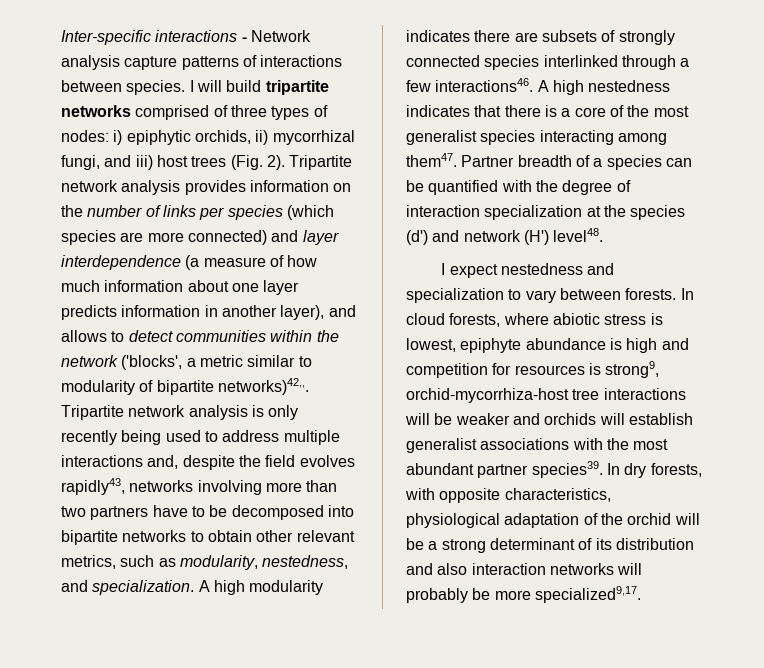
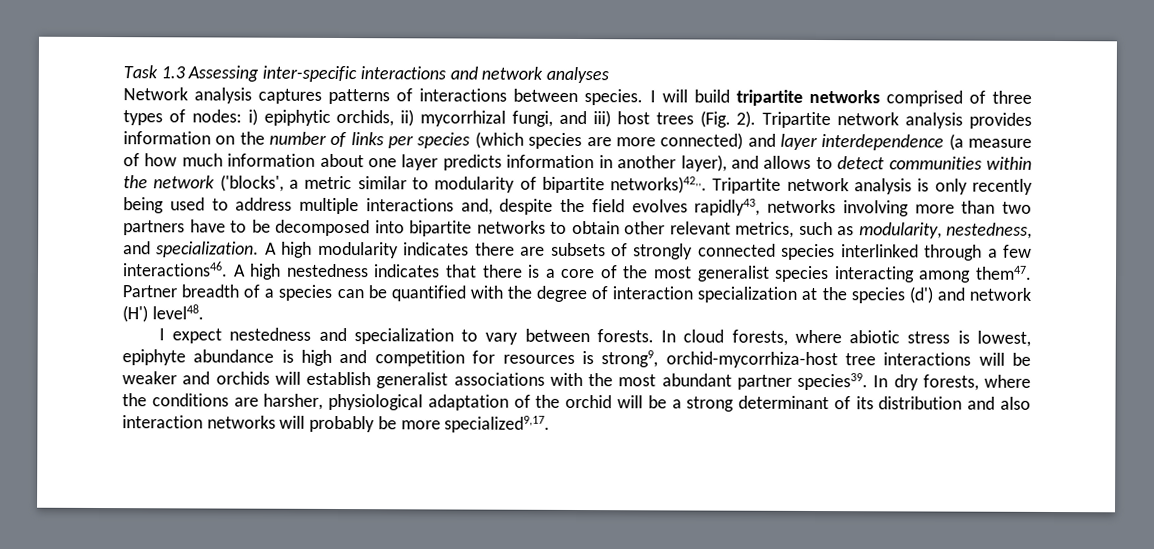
- Inter-specific interactions - Network analysis capture patterns of interactions between species.
+ Task 1.3 Assessing inter-specific interactions and network analyses
+ Network analysis captures patterns of interactions between species.
- In dry forests, with opposite characteristics, physiological adaptation of the orchid will be a strong determinant of its distribution and also interaction networks will probably be more specialized9,17.
+ In dry forests, where the conditions are harsher, physiological adaptation of the orchid will be a strong determinant of its distribution and also interaction networks will probably be more specialized9,17.

